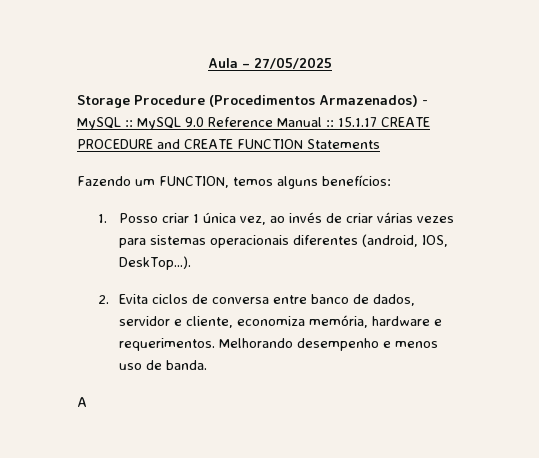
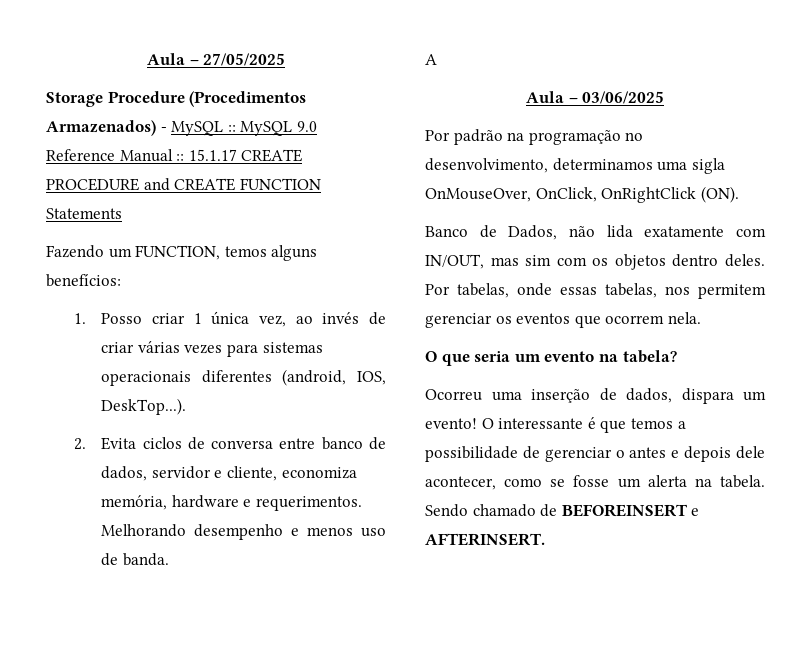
+ Aula – 03/06/2025
+ Por padrão na programação no desenvolvimento, determinamos uma sigla OnMouseOver, OnClick, OnRightClick (ON).
+ Banco de Dados, não lida exatamente com IN/OUT, mas sim com os objetos dentro deles. Por tabelas, onde essas tabelas, nos permitem gerenciar os eventos que ocorrem nela.
+ O que seria um evento na tabela?
+ Ocorreu uma inserção de dados, dispara um evento! O interessante é que temos a possibilidade de gerenciar o antes e depois dele acontecer, como se fosse um alerta na tabela. Sendo chamado de BEFOREINSERT e AFTERINSERT.

